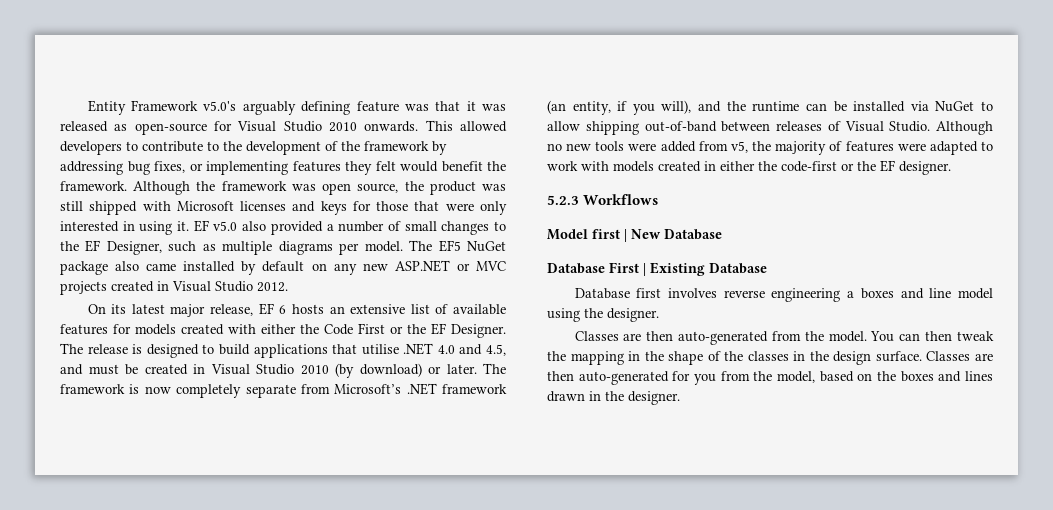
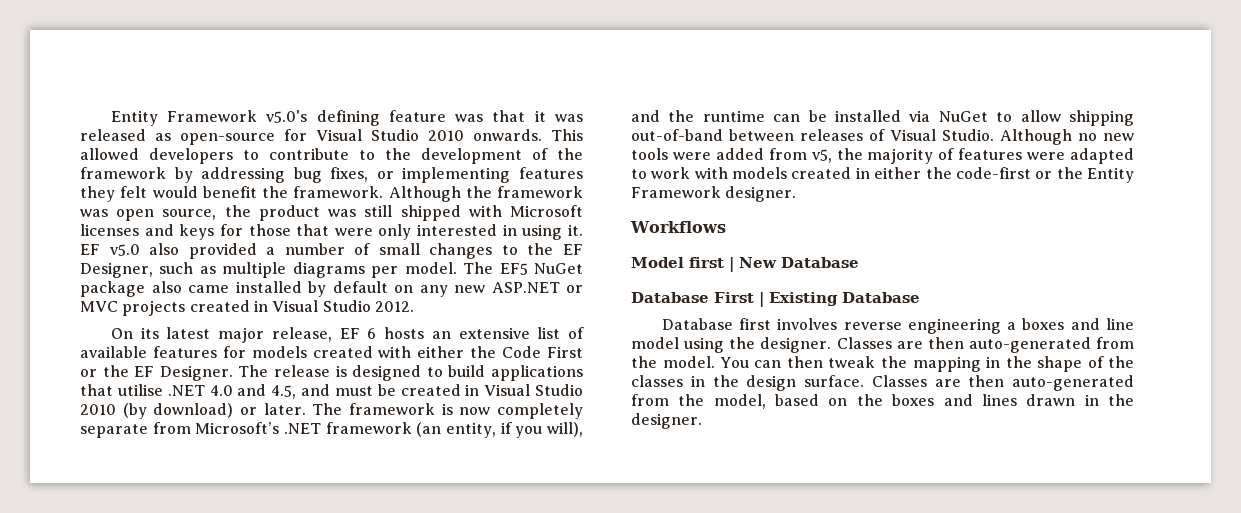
- Entity Framework v5.0's arguably defining feature was that it was released as open-source for Visual Studio 2010 onwards.
+ Entity Framework v5.0's defining feature was that it was released as open-source for Visual Studio 2010 onwards.
- Although no new tools were added from v5, the majority of features were adapted to work with models created in either the code-first or the EF designer.
- 5.2.3 Workflows
+ Although no new tools were added from v5, the majority of features were adapted to work with models created in either the code-first or the Entity Framework designer.
+ Workflows
- Database first involves reverse engineering a boxes and line model using the designer.
- Classes are then auto-generated from the model.
+ Database first involves reverse engineering a boxes and line model using the designer. Classes are then auto-generated from the model.
- Classes are then auto-generated for you from the model, based on the boxes and lines drawn in the designer.
+ Classes are then auto-generated from the model, based on the boxes and lines drawn in the designer.

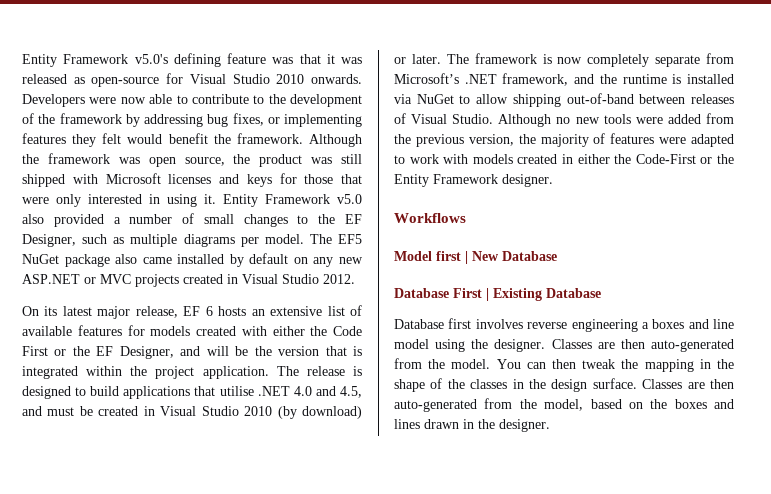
- This allowed developers to contribute to the development of the framework by addressing bug fixes, or implementing features they felt would benefit the framework.
+ Developers were now able to contribute to the development of the framework by addressing bug fixes, or implementing features they felt would benefit the framework.
- EF v5.0 also provided a number of small changes to the EF Designer, such as multiple diagrams per model.
+ Entity Framework v5.0 also provided a number of small changes to the EF Designer, such as multiple diagrams per model.
- On its latest major release, EF 6 hosts an extensive list of available features for models created with either the Code First or the EF Designer.
+ On its latest major release, EF 6 hosts an extensive list of available features for models created with either the Code First or the EF Designer, and will be the version that is integrated within the project application.
- The framework is now completely separate from Microsoft’s .NET framework (an entity, if you will), and the runtime can be installed via NuGet to allow shipping out-of-band between releases of Visual Studio.
+ The framework is now completely separate from Microsoft’s .NET framework, and the runtime is installed via NuGet to allow shipping out-of-band between releases of Visual Studio.
- Although no new tools were added from v5, the majority of features were adapted to work with models created in either the code-first or the Entity Framework designer.
+ Although no new tools were added from the previous version, the majority of features were adapted to work with models created in either the Code-First or the Entity Framework designer.

